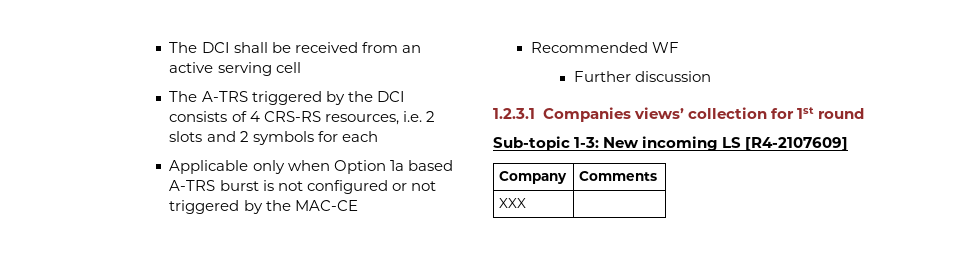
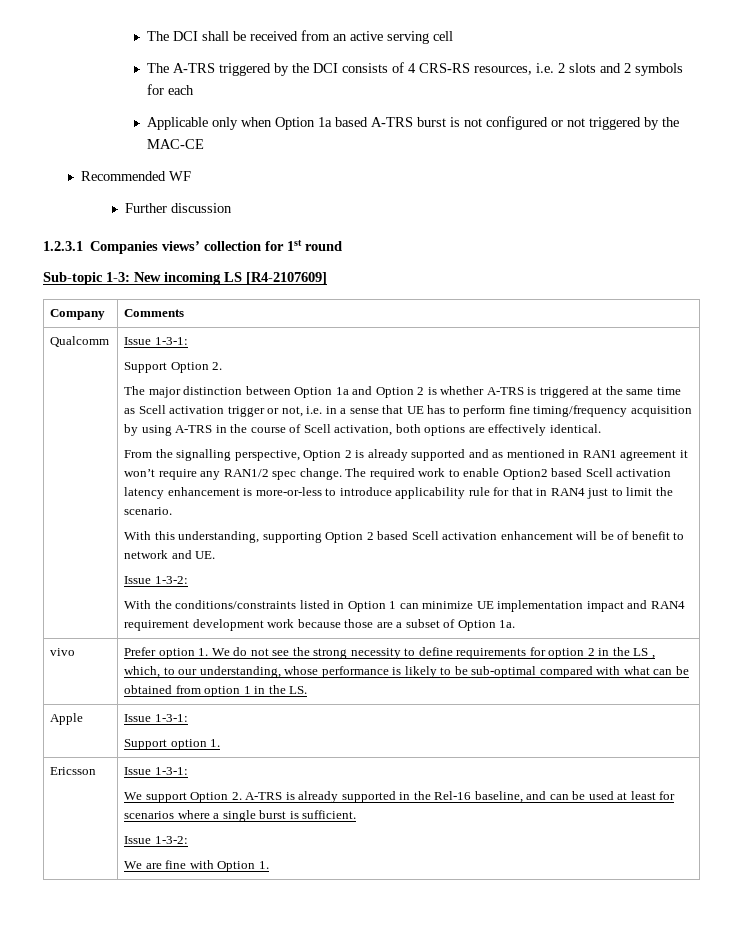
- XXX
+ Qualcomm | Issue 1-3-1:
+ Support Option 2.
+ The major distinction between Option 1a and Option 2 is whether A-TRS is triggered at the same time as Scell activation trigger or not, i.e. in a sense that UE has to perform fine timing/frequency acquisition by using A-TRS in the course of Scell activation, both options are effectively identical.
+ From the signalling perspective, Option 2 is already supported and as mentioned in RAN1 agreement it won’t require any RAN1/2 spec change. The required work to enable Option2 based Scell activation latency enhancement is more-or-less to introduce applicability rule for that in RAN4 just to limit the scenario.
+ With this understanding, supporting Option 2 based Scell activation enhancement will be of benefit to network and UE.
+ Issue 1-3-2:
+ With the conditions/constraints listed in Option 1 can minimize UE implementation impact and RAN4 requirement development work because those are a subset of Option 1a.
+ vivo | Prefer option 1. We do not see the strong necessity to define requirements for option 2 in the LS , which, to our understanding, whose performance is likely to be sub-optimal compared with what can be obtained from option 1 in the LS.
+ Apple | Issue 1-3-1:
+ Support option 1.
+ Ericsson | Issue 1-3-1:
+ We support Option 2. A-TRS is already supported in the Rel-16 baseline, and can be used at least for scenarios where a single burst is sufficient.
+ Issue 1-3-2:
+ We are fine with Option 1.

